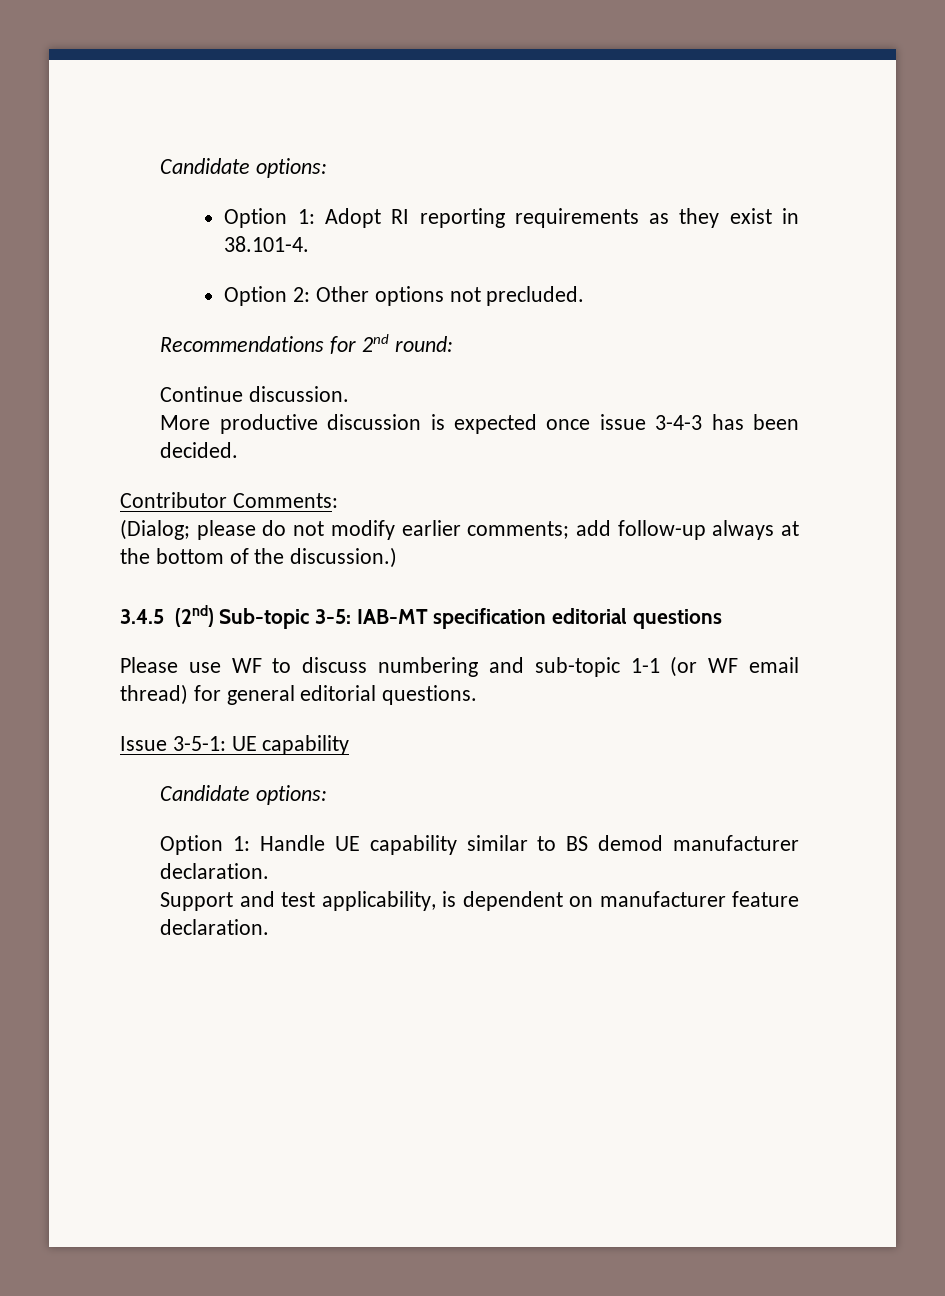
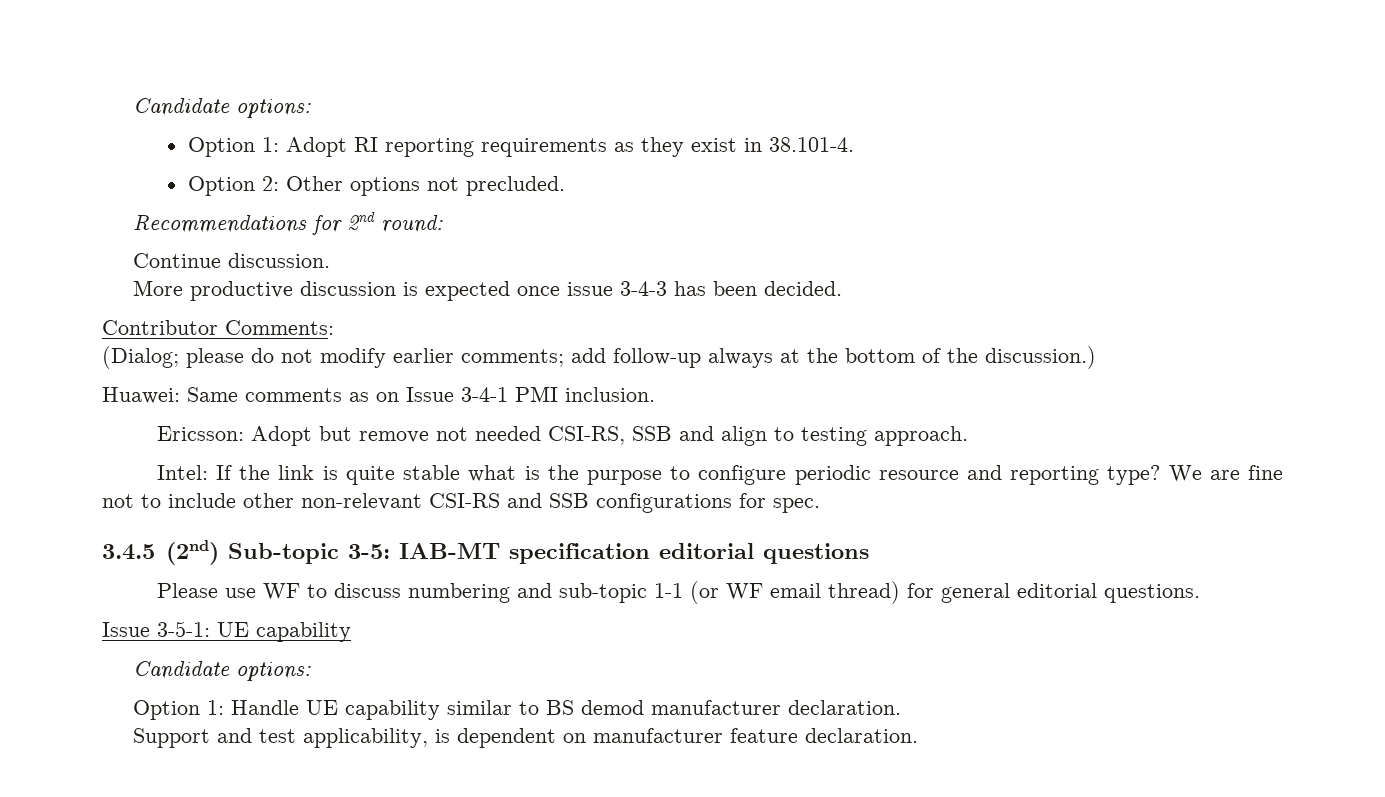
+ Huawei: Same comments as on Issue 3-4-1 PMI inclusion.
+ Ericsson: Adopt but remove not needed CSI-RS, SSB and align to testing approach.
+ Intel: If the link is quite stable what is the purpose to configure periodic resource and reporting type? We are fine not to include other non-relevant CSI-RS and SSB configurations for spec.

